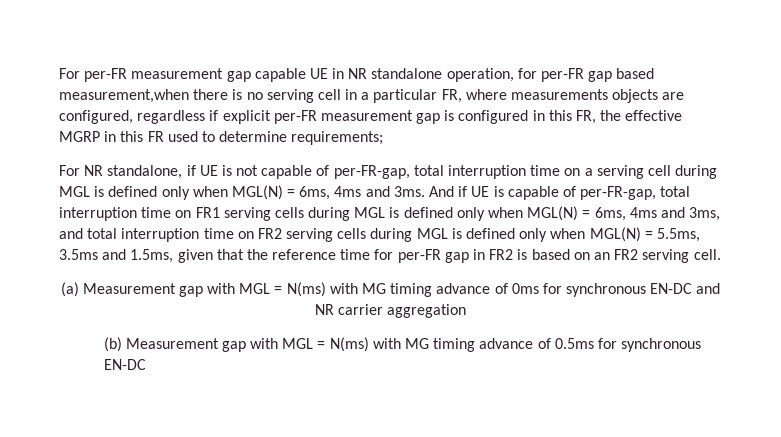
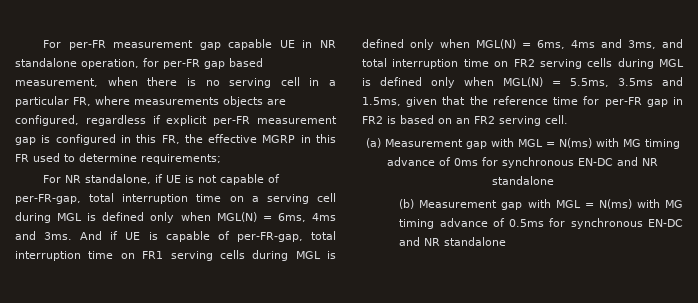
- For per-FR measurement gap capable UE in NR standalone operation, for per-FR gap based measurement,when there is no serving cell in a particular FR, where measurements objects are configured, regardless if explicit per-FR measurement gap is configured in this FR, the effective MGRP in this FR used to determine requirements;
+ For per-FR measurement gap capable UE in NR standalone operation, for per-FR gap based measurement, when there is no serving cell in a particular FR, where measurements objects are configured, regardless if explicit per-FR measurement gap is configured in this FR, the effective MGRP in this FR used to determine requirements;
- (a) Measurement gap with MGL = N(ms) with MG timing advance of 0ms for synchronous EN-DC and NR carrier aggregation
+ (a) Measurement gap with MGL = N(ms) with MG timing advance of 0ms for synchronous EN-DC and NR standalone
- (b) Measurement gap with MGL = N(ms) with MG timing advance of 0.5ms for synchronous EN-DC
+ (b) Measurement gap with MGL = N(ms) with MG timing advance of 0.5ms for synchronous EN-DC and NR standalone

